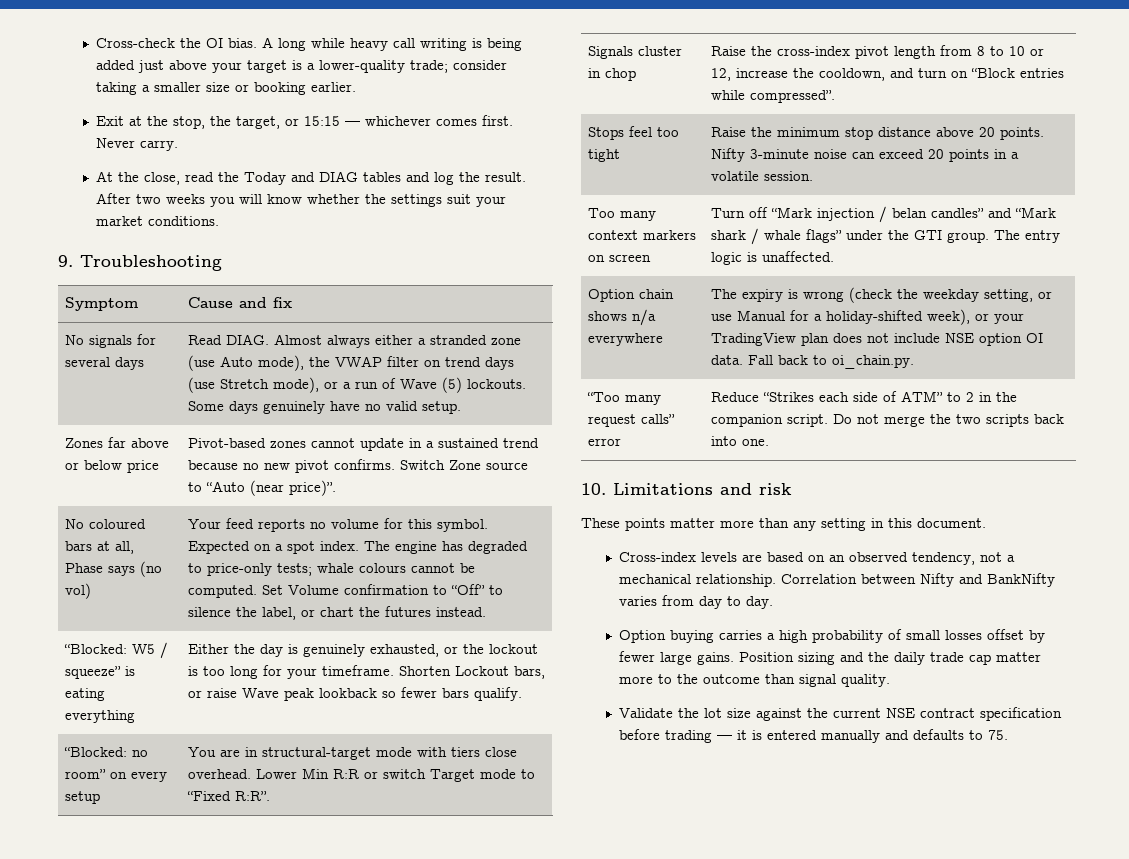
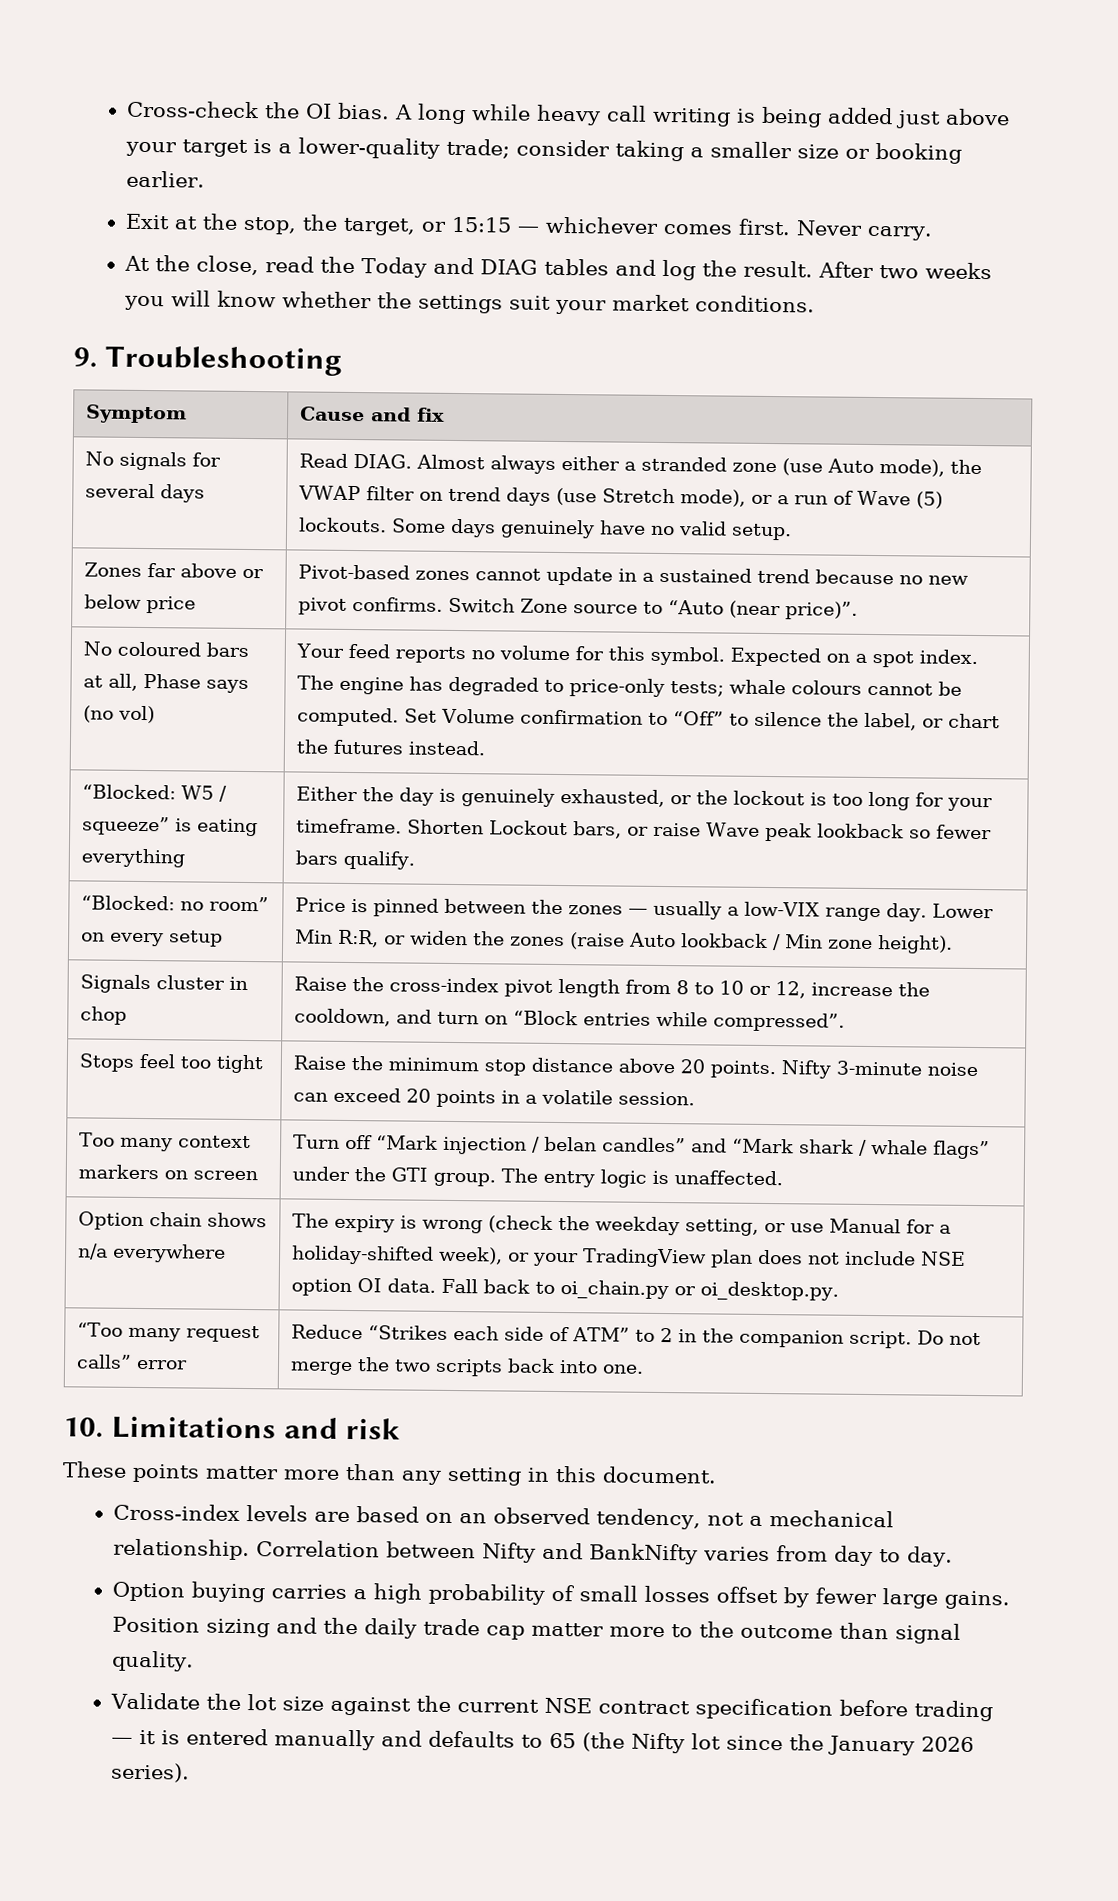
- “Blocked: no room” on every setup | You are in structural-target mode with tiers close overhead. Lower Min R:R or switch Target mode to “Fixed R:R”.
+ “Blocked: no room” on every setup | Price is pinned between the zones — usually a low-VIX range day. Lower Min R:R, or widen the zones (raise Auto lookback / Min zone height).
- Option chain shows n/a everywhere | The expiry is wrong (check the weekday setting, or use Manual for a holiday-shifted week), or your TradingView plan does not include NSE option OI data. Fall back to oi_chain.py.
+ Option chain shows n/a everywhere | The expiry is wrong (check the weekday setting, or use Manual for a holiday-shifted week), or your TradingView plan does not include NSE option OI data. Fall back to oi_chain.py or oi_desktop.py.
- Validate the lot size against the current NSE contract specification before trading — it is entered manually and defaults to 75.
+ Validate the lot size against the current NSE contract specification before trading — it is entered manually and defaults to 65 (the Nifty lot since the January 2026 series).

